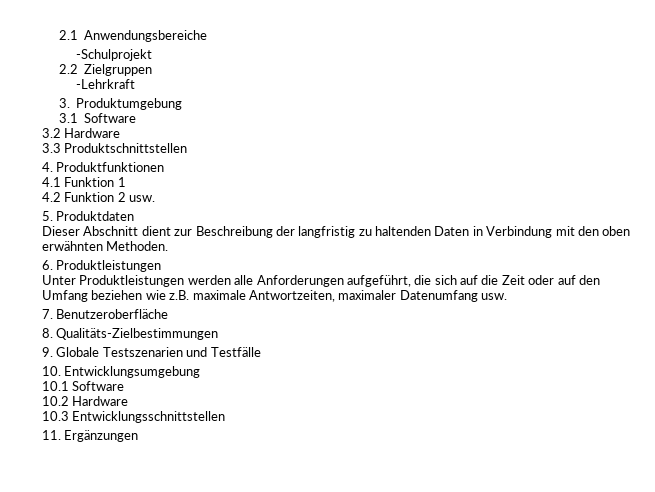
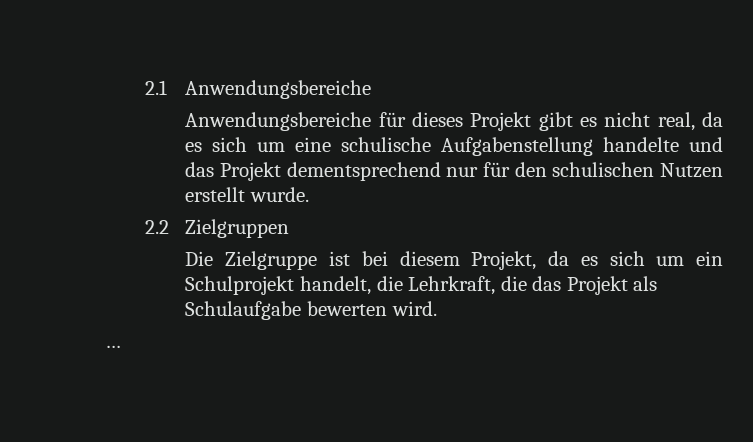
- -Schulprojekt
+ Anwendungsbereiche für dieses Projekt gibt es nicht real, da es sich um eine schulische Aufgabenstellung handelte und das Projekt dementsprechend nur für den schulischen Nutzen erstellt wurde.
  2.2 Zielgruppen
- -Lehrkraft
- 3. Produktumgebung
- 3.1 Software
- 3.2 Hardware
- 3.3 Produktschnittstellen
- 4. Produktfunktionen
- 4.1 Funktion 1
- 4.2 Funktion 2 usw.
- 5. Produktdaten
- Dieser Abschnitt dient zur Beschreibung der langfristig zu haltenden Daten in Verbindung mit den oben erwähnten Methoden.
- 6. Produktleistungen
- Unter Produktleistungen werden alle Anforderungen aufgeführt, die sich auf die Zeit oder auf den Umfang beziehen wie z.B. maximale Antwortzeiten, maximaler Datenumfang usw.
- 7. Benutzeroberfläche
- 8. Qualitäts-Zielbestimmungen
- 9. Globale Testszenarien und Testfälle
- 10. Entwicklungsumgebung
- 10.1 Software
- 10.2 Hardware
- 10.3 Entwicklungsschnittstellen
- 11. Ergänzungen
+ Die Zielgruppe ist bei diesem Projekt, da es sich um ein Schulprojekt handelt, die Lehrkraft, die das Projekt als Schulaufgabe bewerten wird.
+ …

